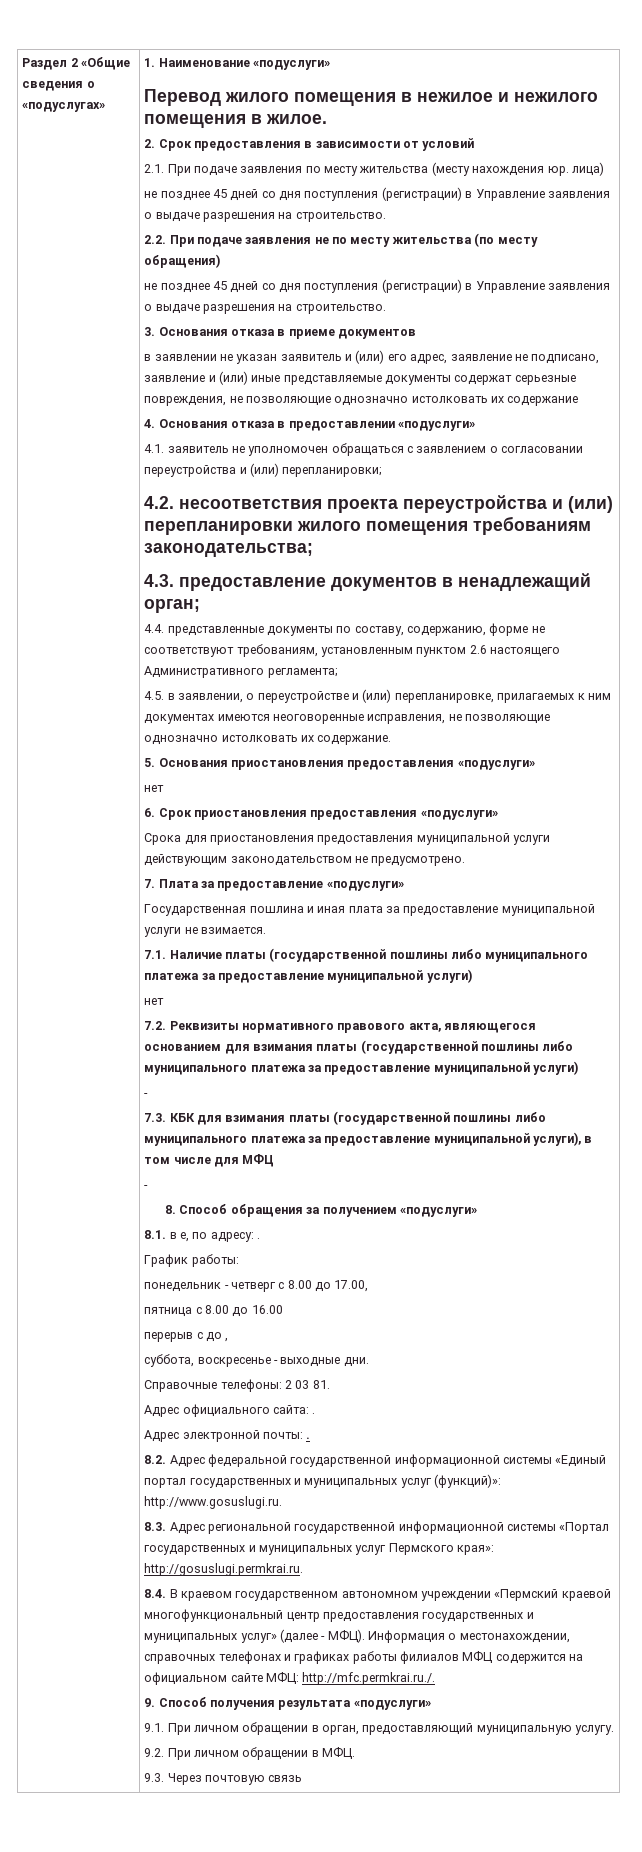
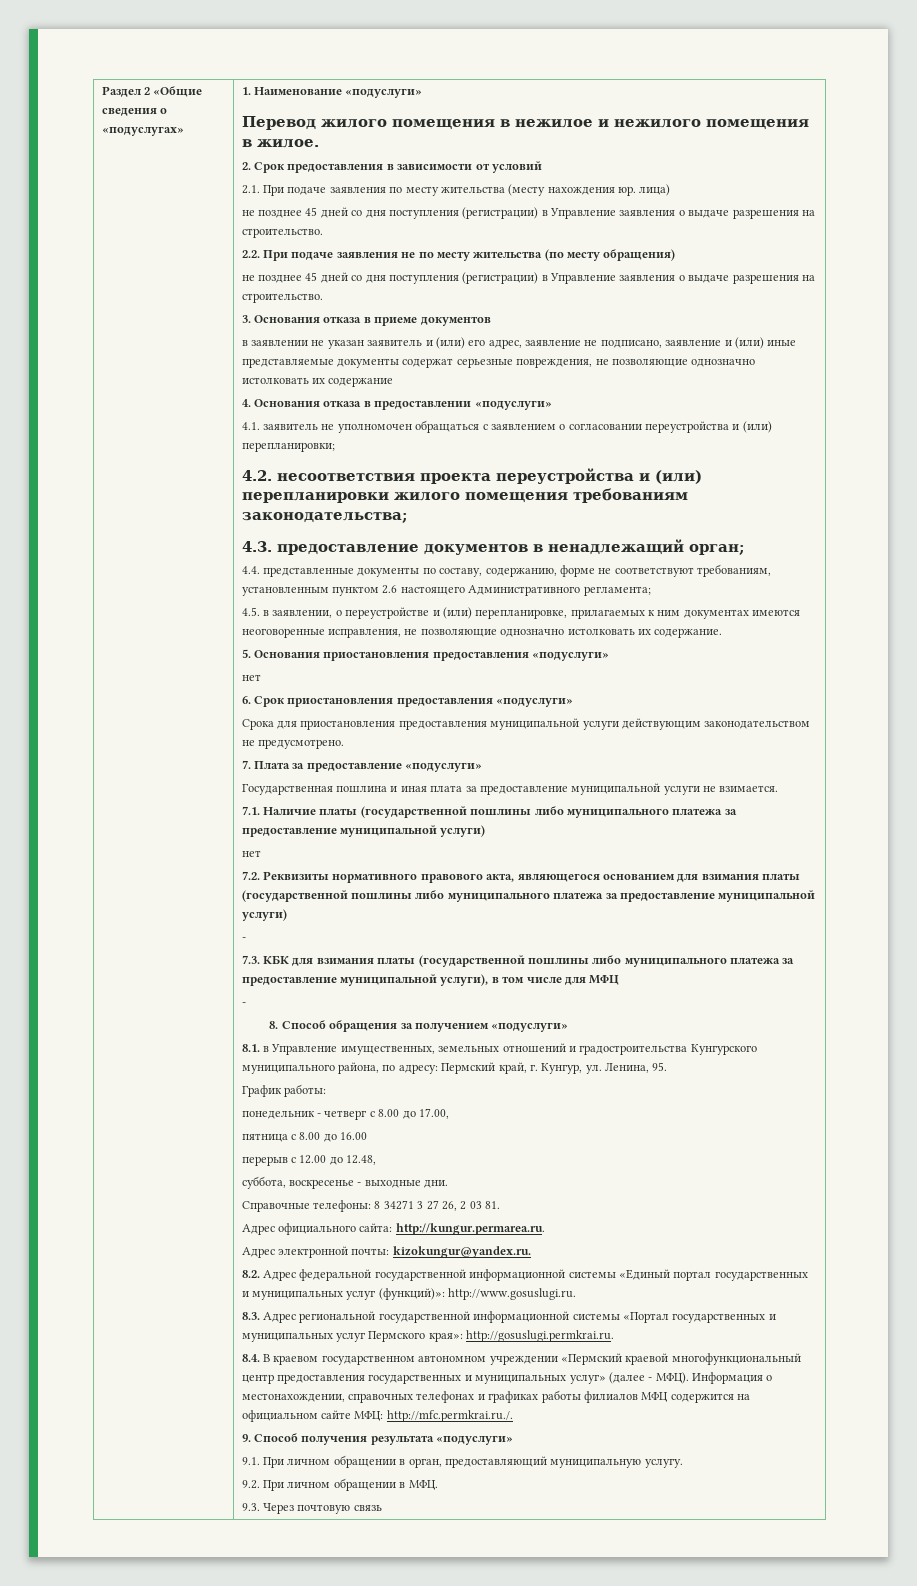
- 8.1. в е, по адресу: .
+ 8.1. в Управление имущественных, земельных отношений и градостроительства Кунгурского муниципального района, по адресу: Пермский край, г. Кунгур, ул. Ленина, 95.
- перерыв с до ,
+ перерыв с 12.00 до 12.48,
- Справочные телефоны: 2 03 81.
+ Справочные телефоны: 8 34271 3 27 26, 2 03 81.
- Адрес официального сайта: .
+ Адрес официального сайта: http://kungur.permarea.ru.
- Адрес электронной почты: .
+ Адрес электронной почты: kizokungur@yandex.ru.

